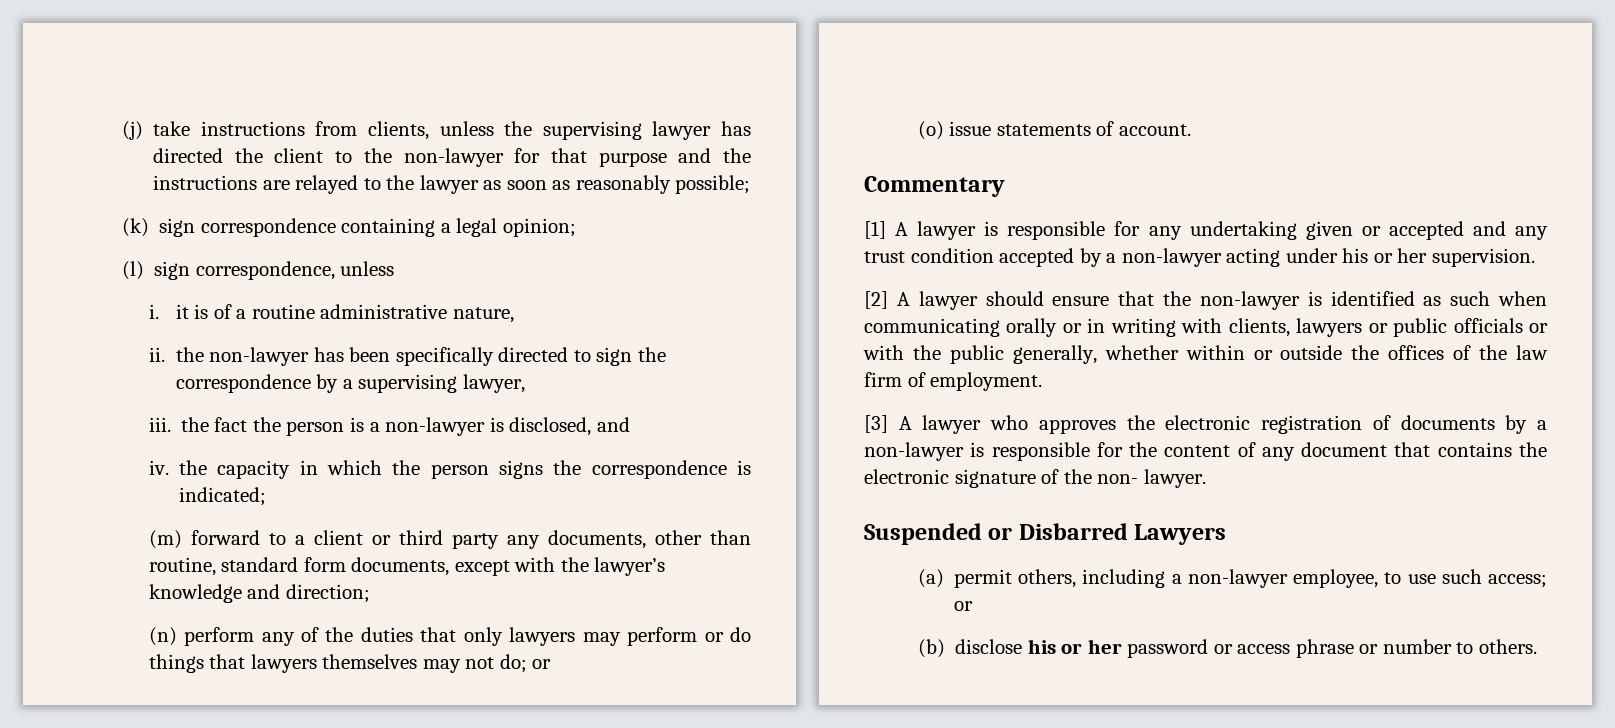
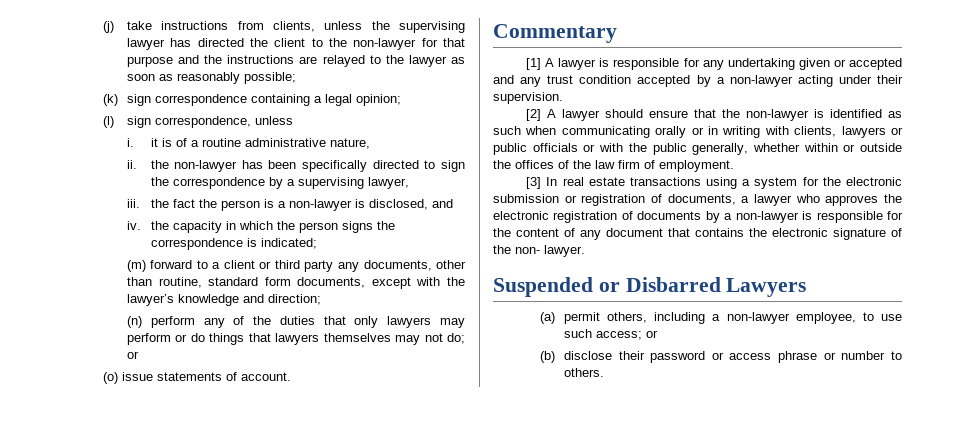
- [1] A lawyer is responsible for any undertaking given or accepted and any trust condition accepted by a non-lawyer acting under his or her supervision.
+ [1] A lawyer is responsible for any undertaking given or accepted and any trust condition accepted by a non-lawyer acting under their supervision.
- [3] A lawyer who approves the electronic registration of documents by a non-lawyer is responsible for the content of any document that contains the electronic signature of the non- lawyer.
+ [3] In real estate transactions using a system for the electronic submission or registration of documents, a lawyer who approves the electronic registration of documents by a non-lawyer is responsible for the content of any document that contains the electronic signature of the non- lawyer.
- (b) disclose his or her password or access phrase or number to others.
+ (b) disclose their password or access phrase or number to others.

